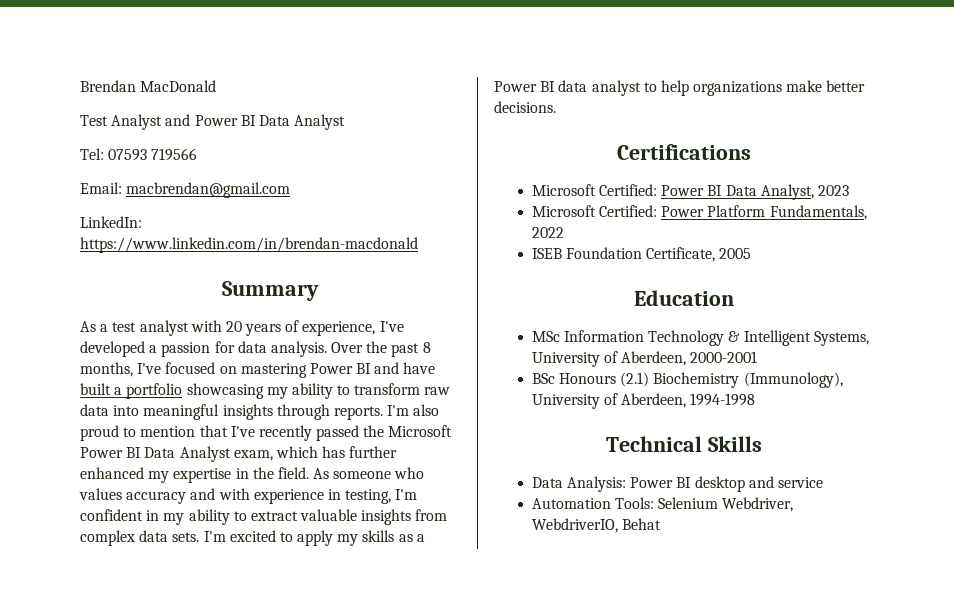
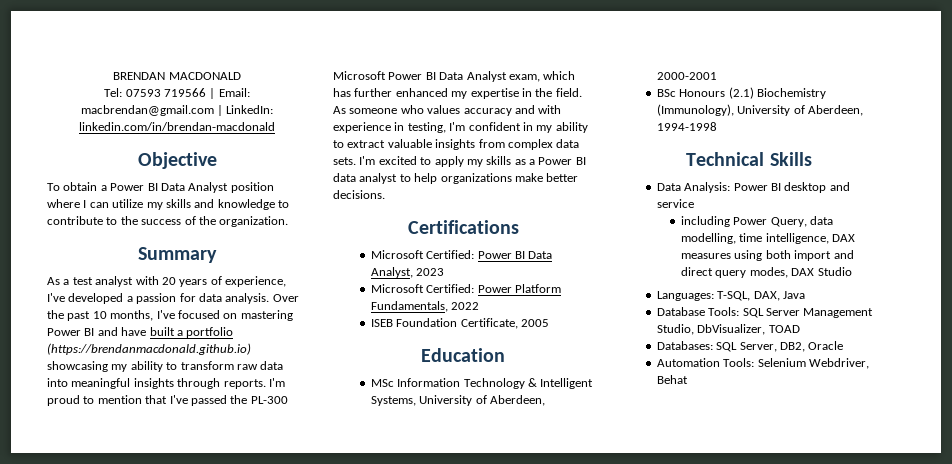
- Brendan MacDonald
- Test Analyst and Power BI Data Analyst
- Tel: 07593 719566
- Email: macbrendan@gmail.com
- LinkedIn: https://www.linkedin.com/in/brendan-macdonald
+ BRENDAN MACDONALD
+ Tel: 07593 719566 | Email: macbrendan@gmail.com | LinkedIn: linkedin.com/in/brendan-macdonald
+ Objective
+ To obtain a Power BI Data Analyst position where I can utilize my skills and knowledge to contribute to the success of the organization.
- Over the past 8 months, I've focused on mastering Power BI and have built a portfolio showcasing my ability to transform raw data into meaningful insights through reports.
+ Over the past 10 months, I've focused on mastering Power BI and have built a portfolio (https://brendanmacdonald.github.io) showcasing my ability to transform raw data into meaningful insights through reports.
- I'm also proud to mention that I've recently passed the Microsoft Power BI Data Analyst exam, which has further enhanced my expertise in the field.
+ I'm proud to mention that I've passed the PL-300 Microsoft Power BI Data Analyst exam, which has further enhanced my expertise in the field.
+ including Power Query, data modelling, time intelligence, DAX measures using both import and direct query modes, DAX Studio
+ Languages: T-SQL, DAX, Java
+ Database Tools: SQL Server Management Studio, DbVisualizer, TOAD
+ Databases: SQL Server, DB2, Oracle
- Automation Tools: Selenium Webdriver, WebdriverIO, Behat
+ Automation Tools: Selenium Webdriver, Behat

